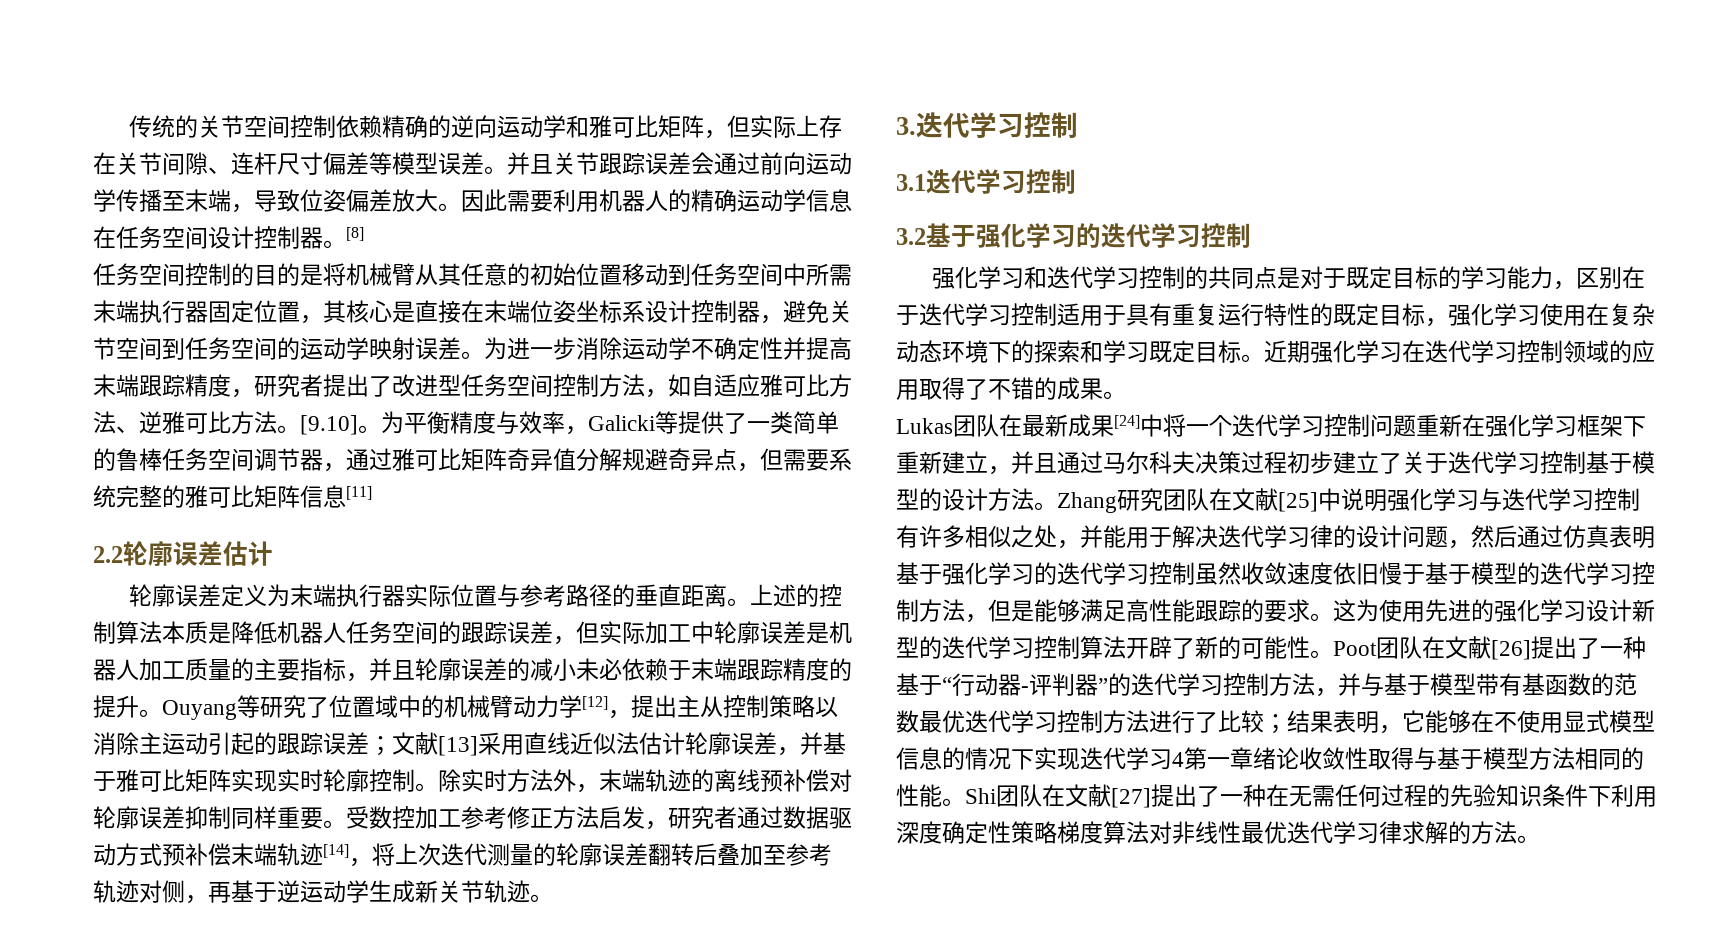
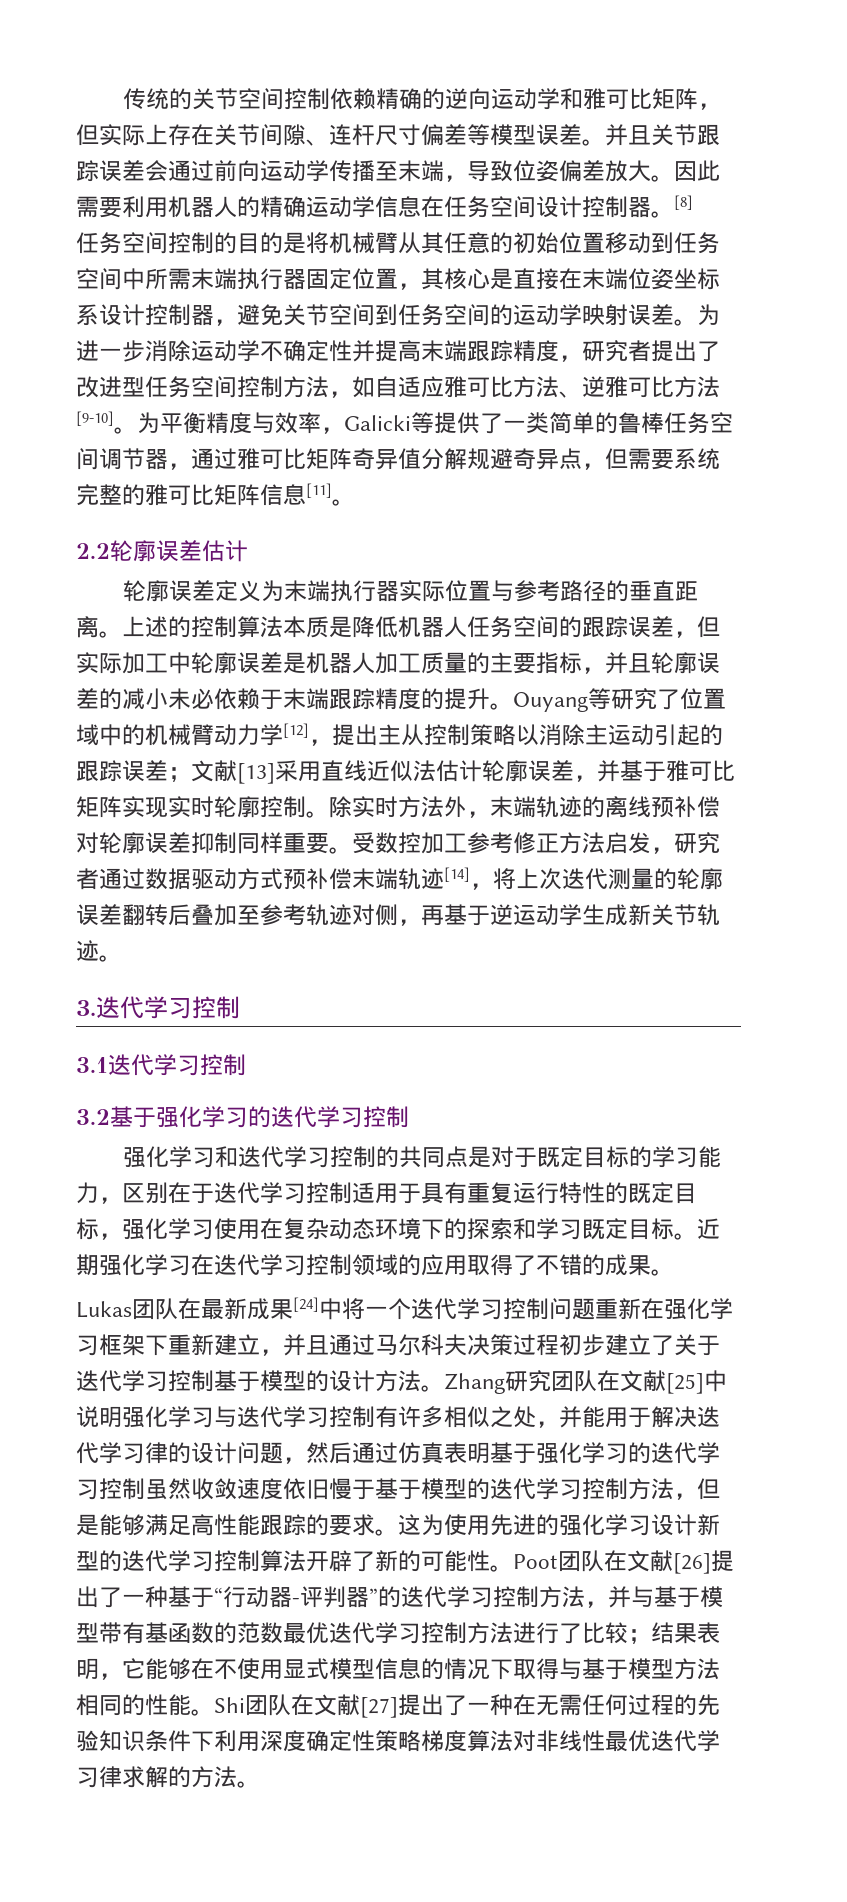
- 为进一步消除运动学不确定性并提高末端跟踪精度，研究者提出了改进型任务空间控制方法，如自适应雅可比方法、逆雅可比方法。[9.10]。
+ 为进一步消除运动学不确定性并提高末端跟踪精度，研究者提出了改进型任务空间控制方法，如自适应雅可比方法、逆雅可比方法[9-10]。
- 为平衡精度与效率，Galicki等提供了一类简单的鲁棒任务空间调节器，通过雅可比矩阵奇异值分解规避奇异点，但需要系统完整的雅可比矩阵信息[11]
+ 为平衡精度与效率，Galicki等提供了一类简单的鲁棒任务空间调节器，通过雅可比矩阵奇异值分解规避奇异点，但需要系统完整的雅可比矩阵信息[11]。
- Poot团队在文献[26]提出了一种基于“行动器-评判器”的迭代学习控制方法，并与基于模型带有基函数的范数最优迭代学习控制方法进行了比较；结果表明，它能够在不使用显式模型信息的情况下实现迭代学习4第一章绪论收敛性取得与基于模型方法相同的性能。
+ Poot团队在文献[26]提出了一种基于“行动器-评判器”的迭代学习控制方法，并与基于模型带有基函数的范数最优迭代学习控制方法进行了比较；结果表明，它能够在不使用显式模型信息的情况下取得与基于模型方法相同的性能。

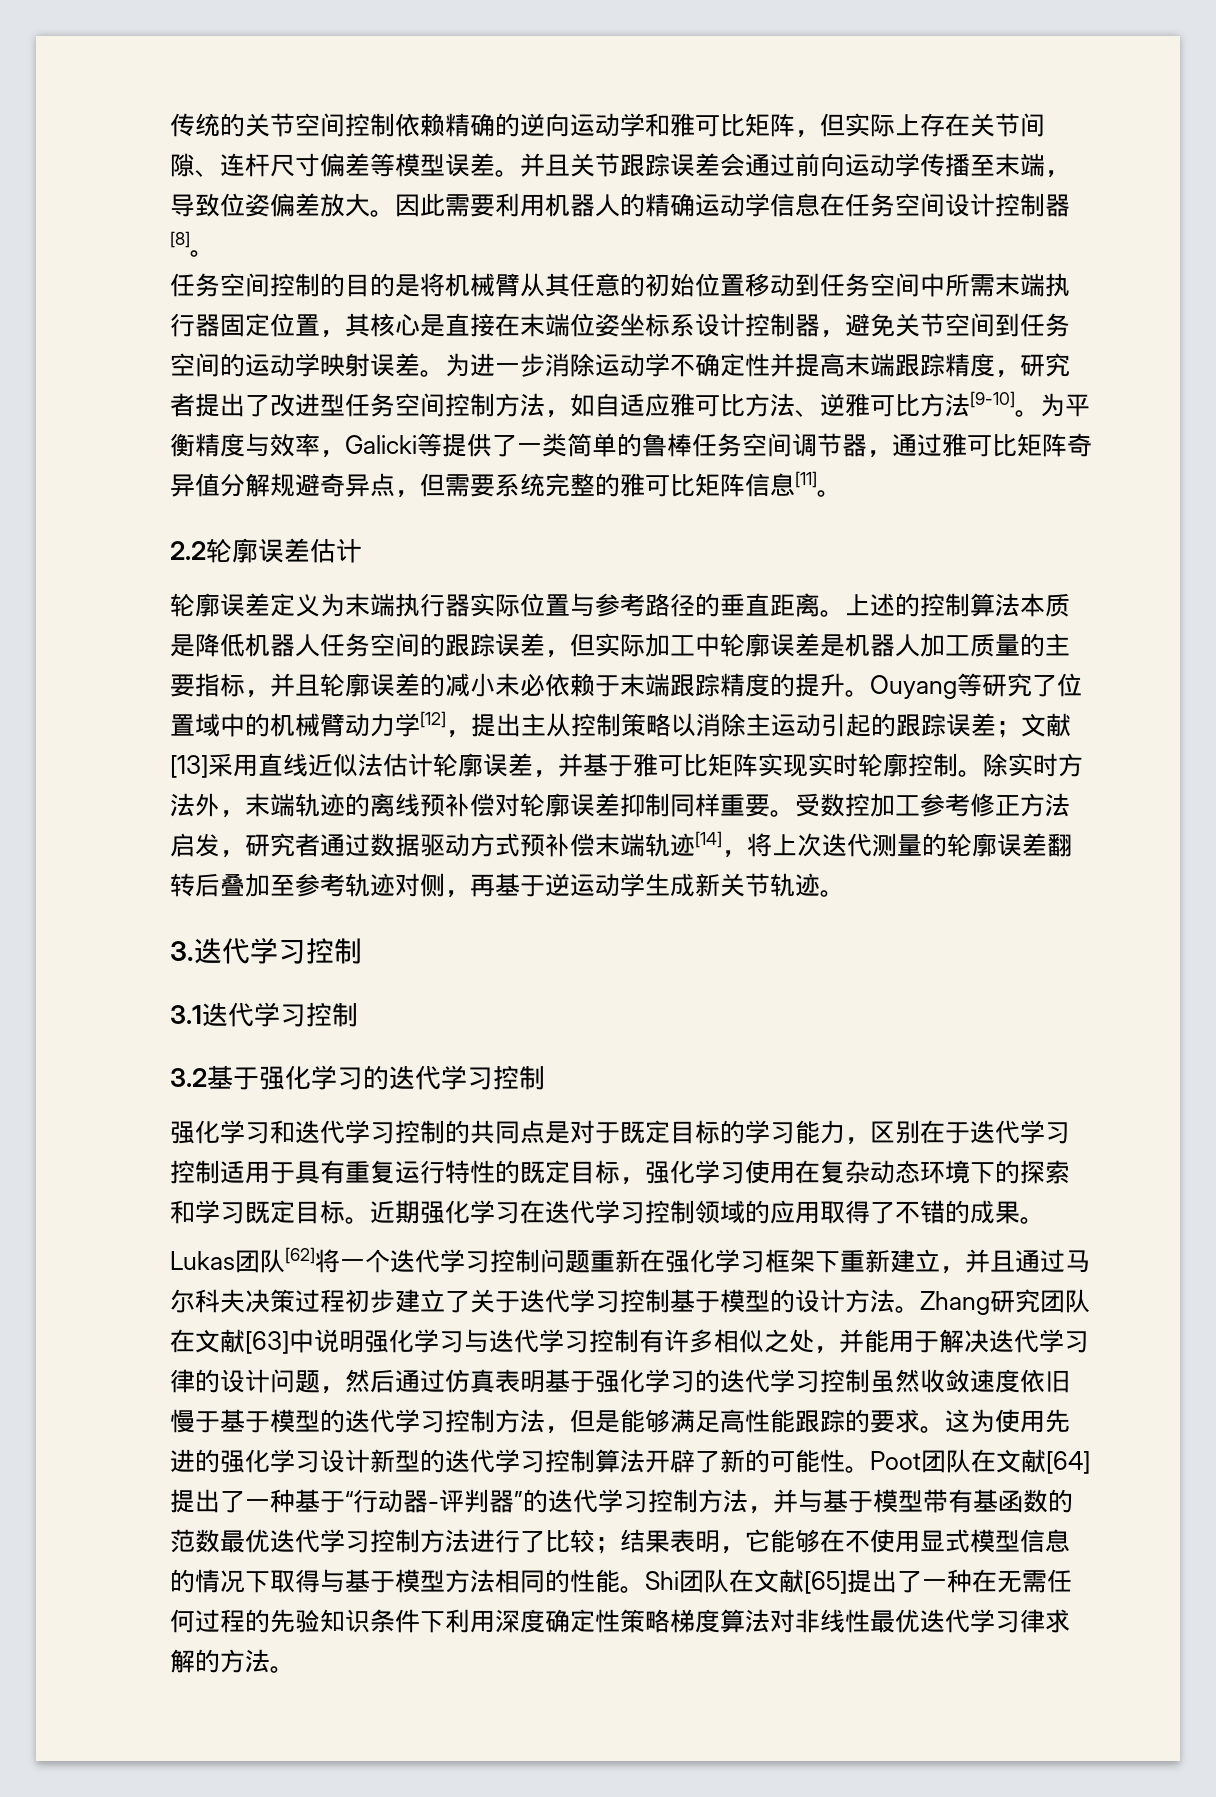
- 因此需要利用机器人的精确运动学信息在任务空间设计控制器。[8]
+ 因此需要利用机器人的精确运动学信息在任务空间设计控制器[8]。
- Lukas团队在最新成果[24]中将一个迭代学习控制问题重新在强化学习框架下重新建立，并且通过马尔科夫决策过程初步建立了关于迭代学习控制基于模型的设计方法。
+ Lukas团队[62]将一个迭代学习控制问题重新在强化学习框架下重新建立，并且通过马尔科夫决策过程初步建立了关于迭代学习控制基于模型的设计方法。
- Zhang研究团队在文献[25]中说明强化学习与迭代学习控制有许多相似之处，并能用于解决迭代学习律的设计问题，然后通过仿真表明基于强化学习的迭代学习控制虽然收敛速度依旧慢于基于模型的迭代学习控制方法，但是能够满足高性能跟踪的要求。
+ Zhang研究团队在文献[63]中说明强化学习与迭代学习控制有许多相似之处，并能用于解决迭代学习律的设计问题，然后通过仿真表明基于强化学习的迭代学习控制虽然收敛速度依旧慢于基于模型的迭代学习控制方法，但是能够满足高性能跟踪的要求。
- Poot团队在文献[26]提出了一种基于“行动器-评判器”的迭代学习控制方法，并与基于模型带有基函数的范数最优迭代学习控制方法进行了比较；结果表明，它能够在不使用显式模型信息的情况下取得与基于模型方法相同的性能。
+ Poot团队在文献[64]提出了一种基于“行动器-评判器”的迭代学习控制方法，并与基于模型带有基函数的范数最优迭代学习控制方法进行了比较；结果表明，它能够在不使用显式模型信息的情况下取得与基于模型方法相同的性能。
- Shi团队在文献[27]提出了一种在无需任何过程的先验知识条件下利用深度确定性策略梯度算法对非线性最优迭代学习律求解的方法。
+ Shi团队在文献[65]提出了一种在无需任何过程的先验知识条件下利用深度确定性策略梯度算法对非线性最优迭代学习律求解的方法。

